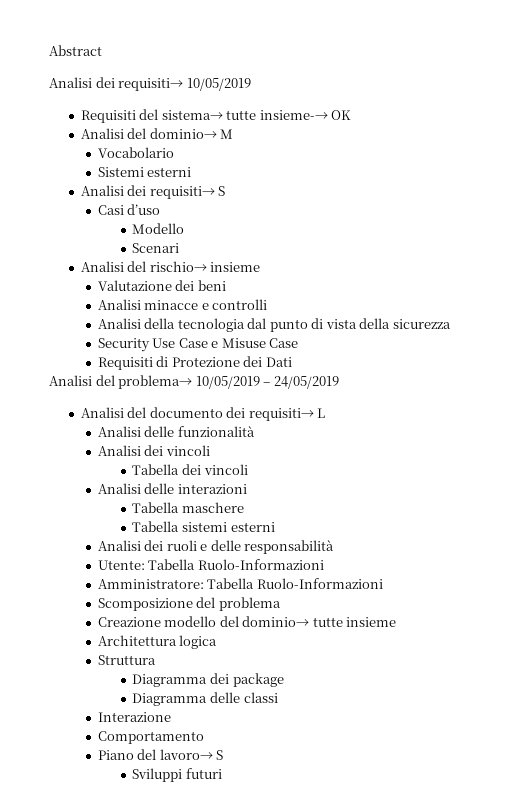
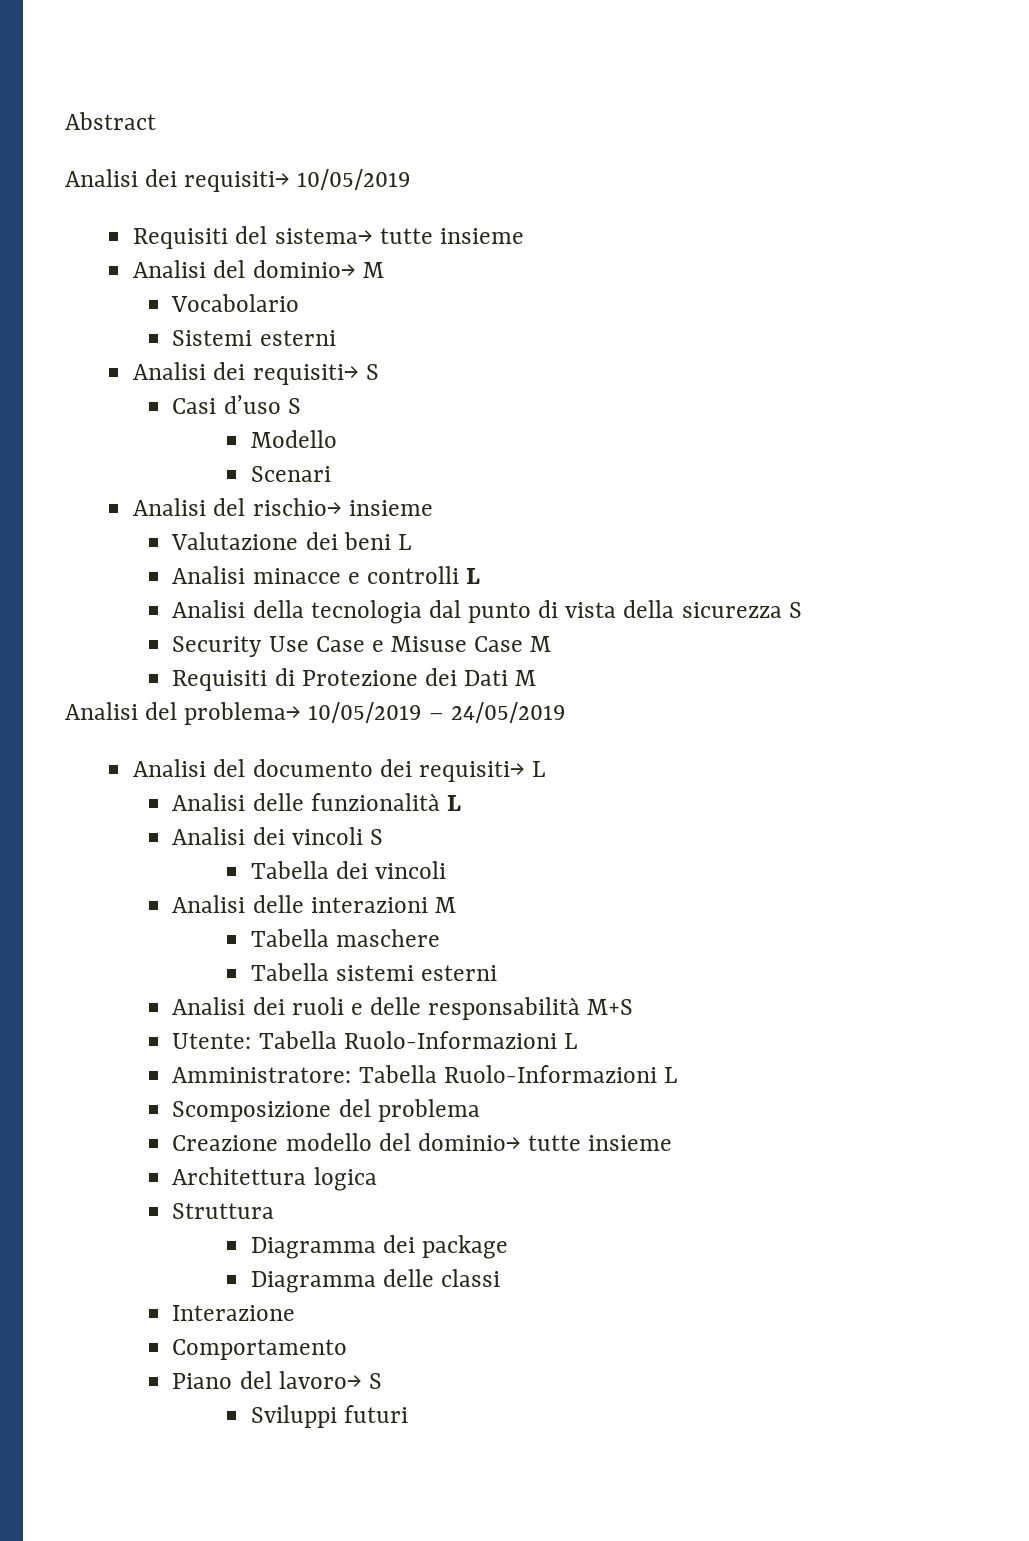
- Requisiti del sistema→ tutte insieme-→ OK
+ Requisiti del sistema→ tutte insieme
- Casi d’uso
+ Casi d’uso S
- Valutazione dei beni
+ Valutazione dei beni L
- Analisi minacce e controlli
+ Analisi minacce e controlli L
- Analisi della tecnologia dal punto di vista della sicurezza
+ Analisi della tecnologia dal punto di vista della sicurezza S
- Security Use Case e Misuse Case
+ Security Use Case e Misuse Case M
- Requisiti di Protezione dei Dati
+ Requisiti di Protezione dei Dati M
- Analisi delle funzionalità
+ Analisi delle funzionalità L
- Analisi dei vincoli
+ Analisi dei vincoli S
- Analisi delle interazioni
+ Analisi delle interazioni M
- Analisi dei ruoli e delle responsabilità
+ Analisi dei ruoli e delle responsabilità M+S
- Utente: Tabella Ruolo-Informazioni
+ Utente: Tabella Ruolo-Informazioni L
- Amministratore: Tabella Ruolo-Informazioni
+ Amministratore: Tabella Ruolo-Informazioni L

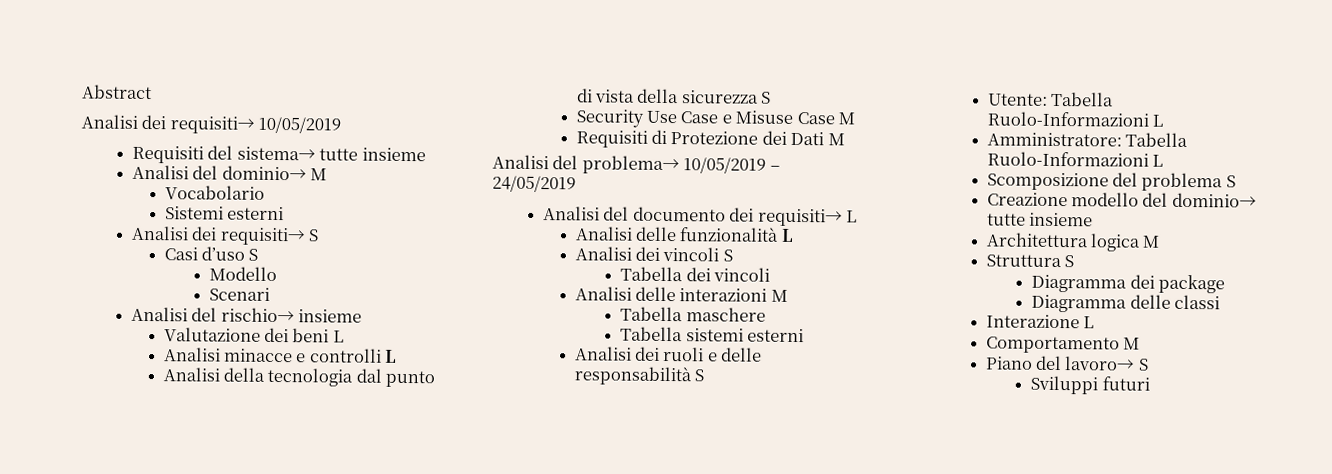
- Analisi dei ruoli e delle responsabilità M+S
+ Analisi dei ruoli e delle responsabilità S
- Scomposizione del problema
+ Scomposizione del problema S
- Architettura logica
+ Architettura logica M
- Struttura
+ Struttura S
- Interazione
+ Interazione L
- Comportamento
+ Comportamento M

